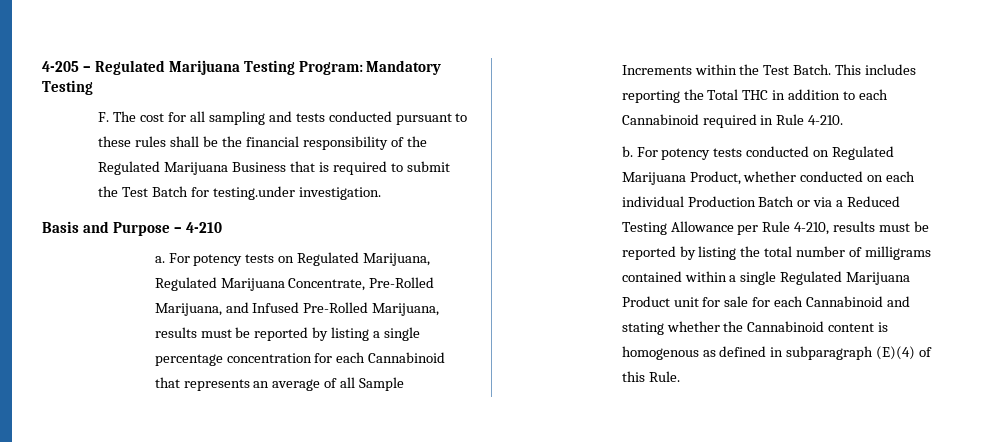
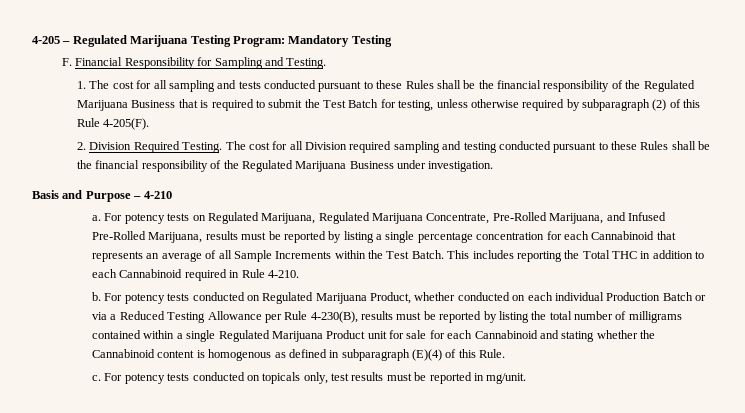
- F. The cost for all sampling and tests conducted pursuant to these rules shall be the financial responsibility of the Regulated Marijuana Business that is required to submit the Test Batch for testing.under investigation.
+ F. Financial Responsibility for Sampling and Testing.
+ 1. The cost for all sampling and tests conducted pursuant to these Rules shall be the financial responsibility of the Regulated Marijuana Business that is required to submit the Test Batch for testing, unless otherwise required by subparagraph (2) of this Rule 4-205(F).
+ 2. Division Required Testing. The cost for all Division required sampling and testing conducted pursuant to these Rules shall be the financial responsibility of the Regulated Marijuana Business under investigation.
- For potency tests conducted on Regulated Marijuana Product, whether conducted on each individual Production Batch or via a Reduced Testing Allowance per Rule 4-210, results must be reported by listing the total number of milligrams contained within a single Regulated Marijuana Product unit for sale for each Cannabinoid and stating whether the Cannabinoid content is homogenous as defined in subparagraph (E)(4) of this Rule.
+ For potency tests conducted on Regulated Marijuana Product, whether conducted on each individual Production Batch or via a Reduced Testing Allowance per Rule 4-230(B), results must be reported by listing the total number of milligrams contained within a single Regulated Marijuana Product unit for sale for each Cannabinoid and stating whether the Cannabinoid content is homogenous as defined in subparagraph (E)(4) of this Rule.
+ c. For potency tests conducted on topicals only, test results must be reported in mg/unit.

